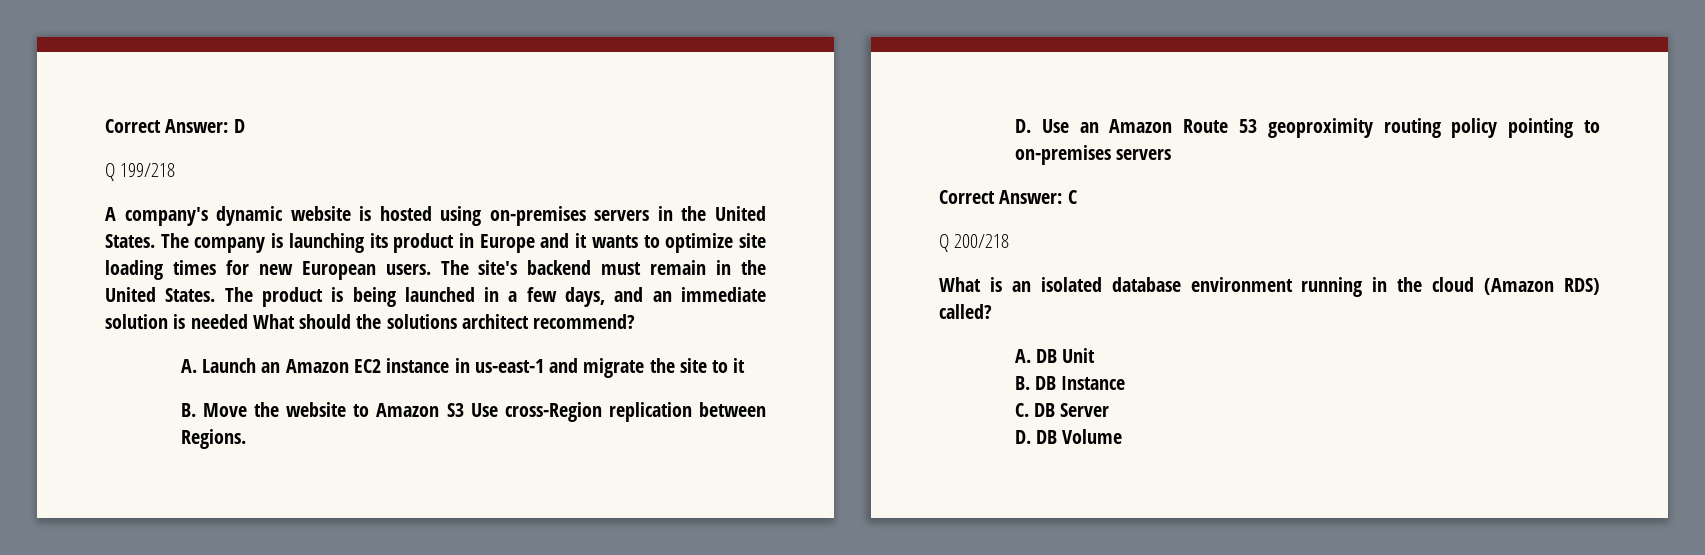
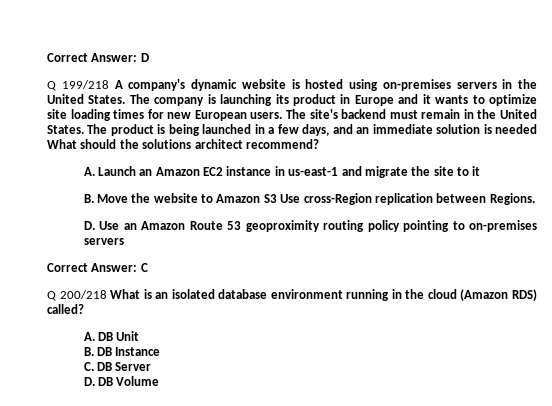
- Q 199/218
- A company's dynamic website is hosted using on-premises servers in the United States.
+ Q 199/218 A company's dynamic website is hosted using on-premises servers in the United States.
- Q 200/218
- What is an isolated database environment running in the cloud (Amazon RDS) called?
+ Q 200/218 What is an isolated database environment running in the cloud (Amazon RDS) called?

